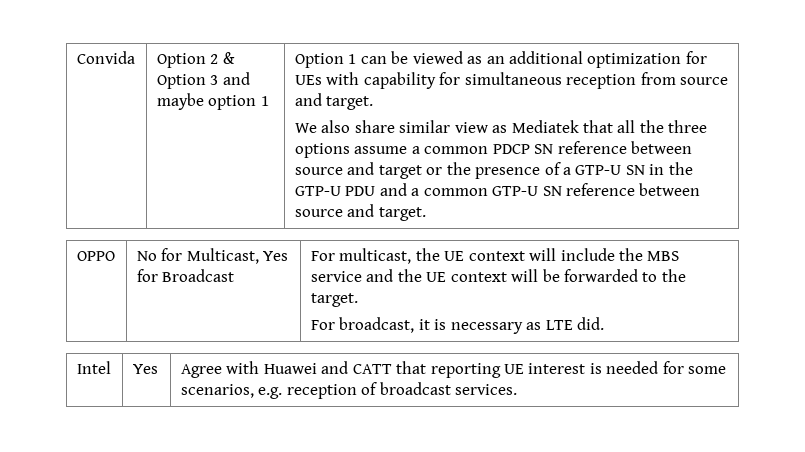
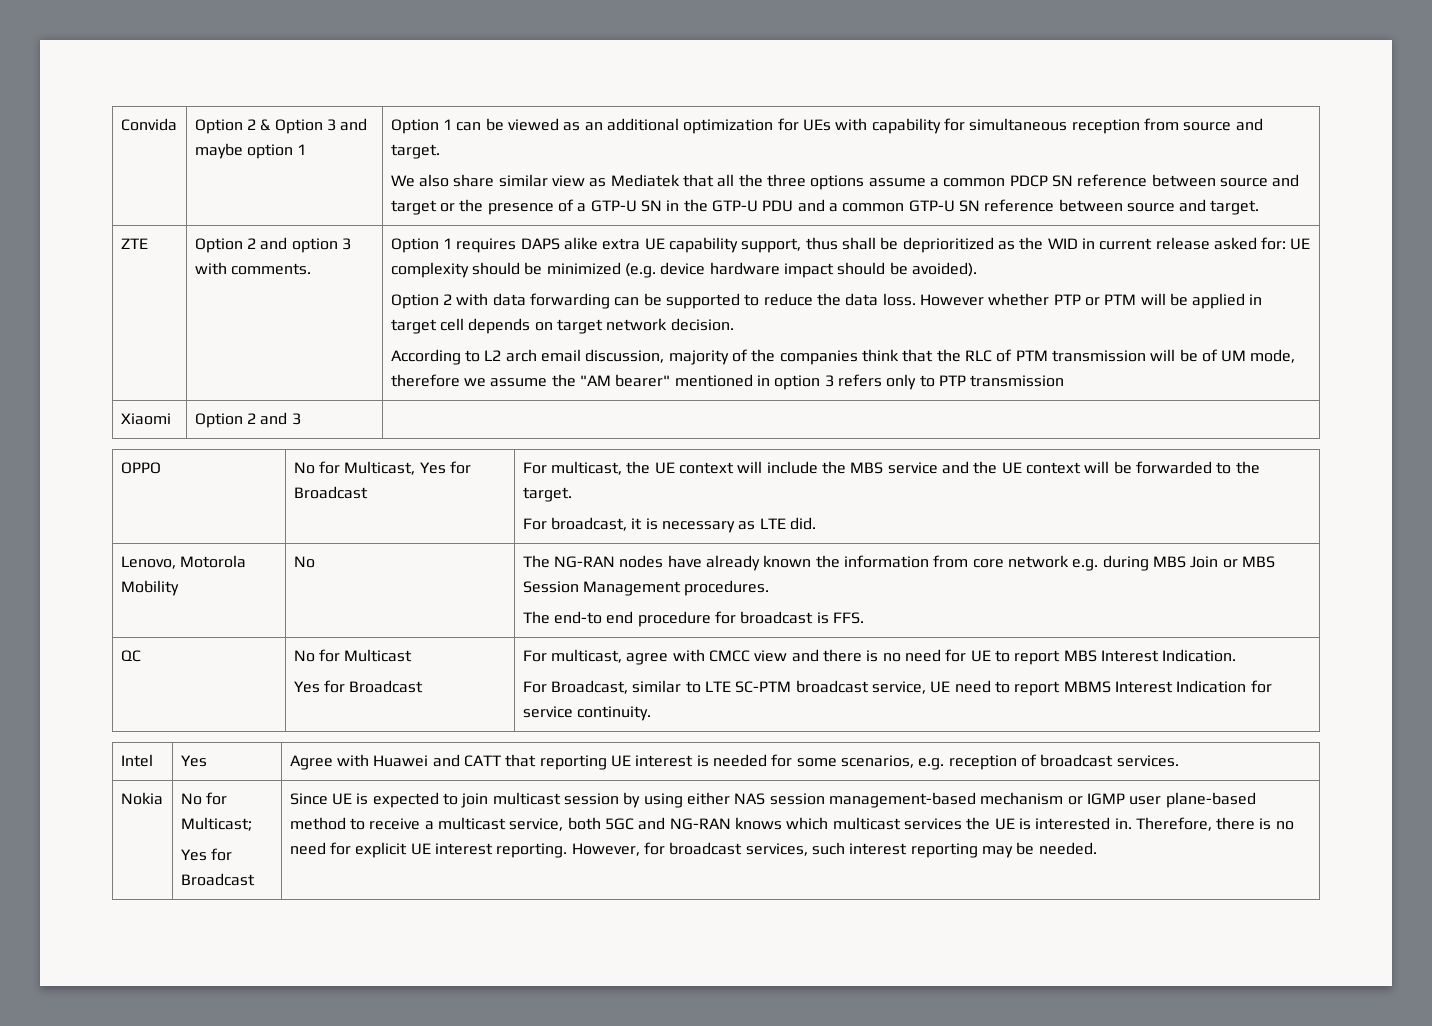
+ ZTE | Option 2 and option 3 with comments. | Option 1 requires DAPS alike extra UE capability support, thus shall be deprioritized as the WID in current release asked for: UE complexity should be minimized (e.g. device hardware impact should be avoided).
+ Option 2 with data forwarding can be supported to reduce the data loss. However whether PTP or PTM will be applied in target cell depends on target network decision.
+ According to L2 arch email discussion, majority of the companies think that the RLC of PTM transmission will be of UM mode, therefore we assume the "AM bearer" mentioned in option 3 refers only to PTP transmission
+ Xiaomi | Option 2 and 3 |
+ Lenovo, Motorola Mobility | No | The NG-RAN nodes have already known the information from core network e.g. during MBS Join or MBS Session Management procedures.
+ The end-to end procedure for broadcast is FFS.
+ QC | No for Multicast
+ Yes for Broadcast | For multicast, agree with CMCC view and there is no need for UE to report MBS Interest Indication.
+ For Broadcast, similar to LTE SC-PTM broadcast service, UE need to report MBMS Interest Indication for service continuity.
+ Nokia | No for Multicast;
+ Yes for Broadcast | Since UE is expected to join multicast session by using either NAS session management-based mechanism or IGMP user plane-based method to receive a multicast service, both 5GC and NG-RAN knows which multicast services the UE is interested in. Therefore, there is no need for explicit UE interest reporting. However, for broadcast services, such interest reporting may be needed.

